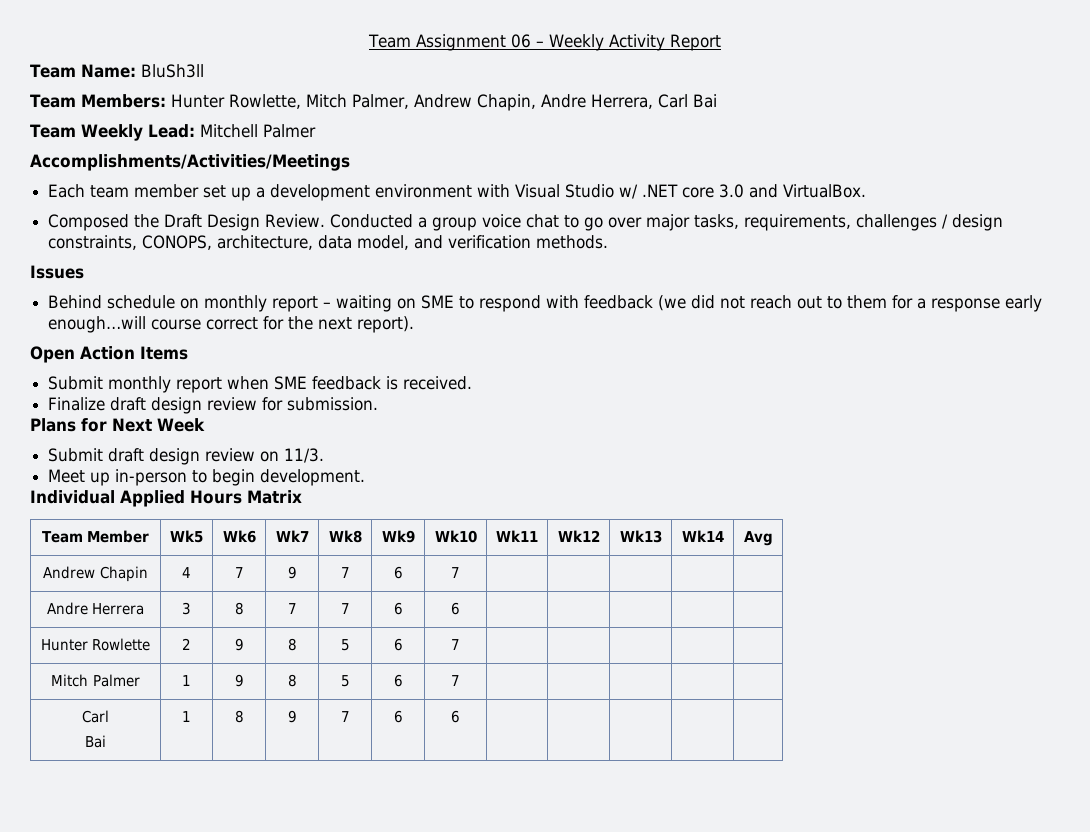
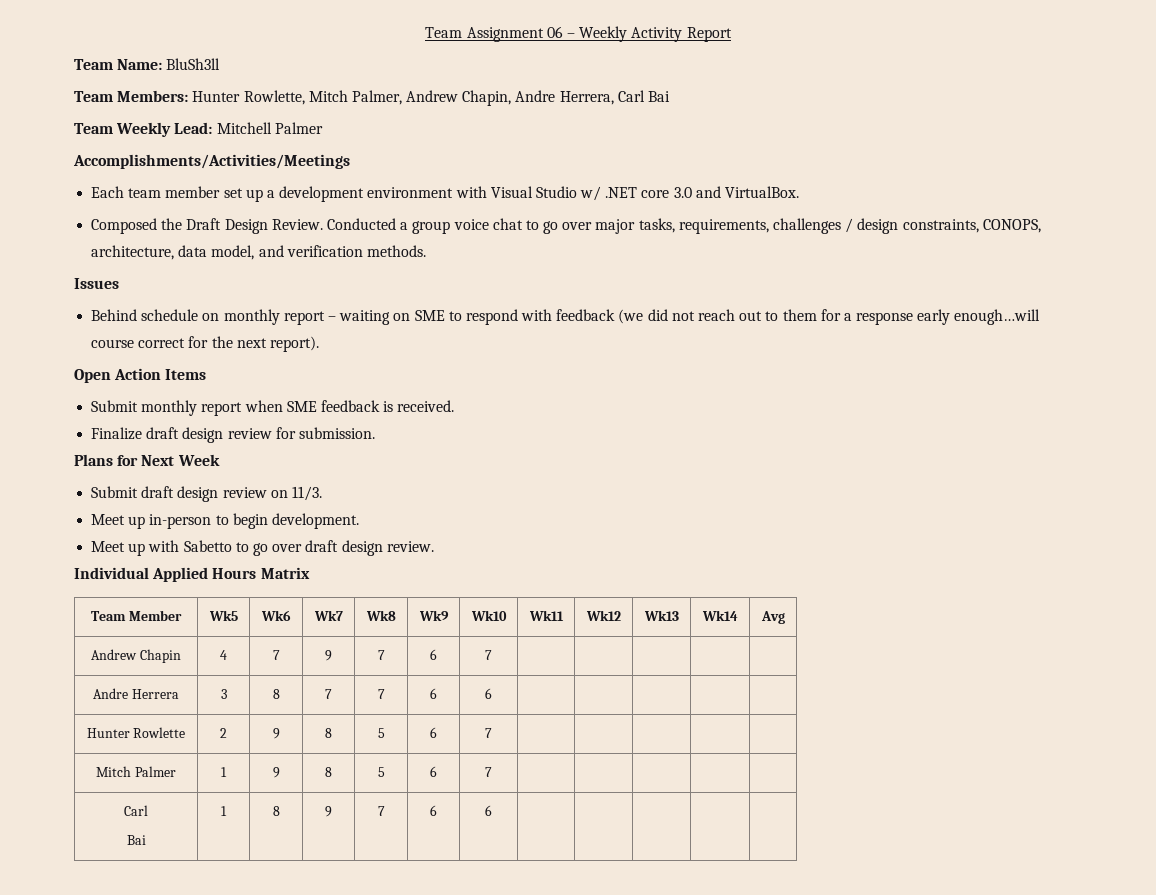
+ Meet up with Sabetto to go over draft design review.

